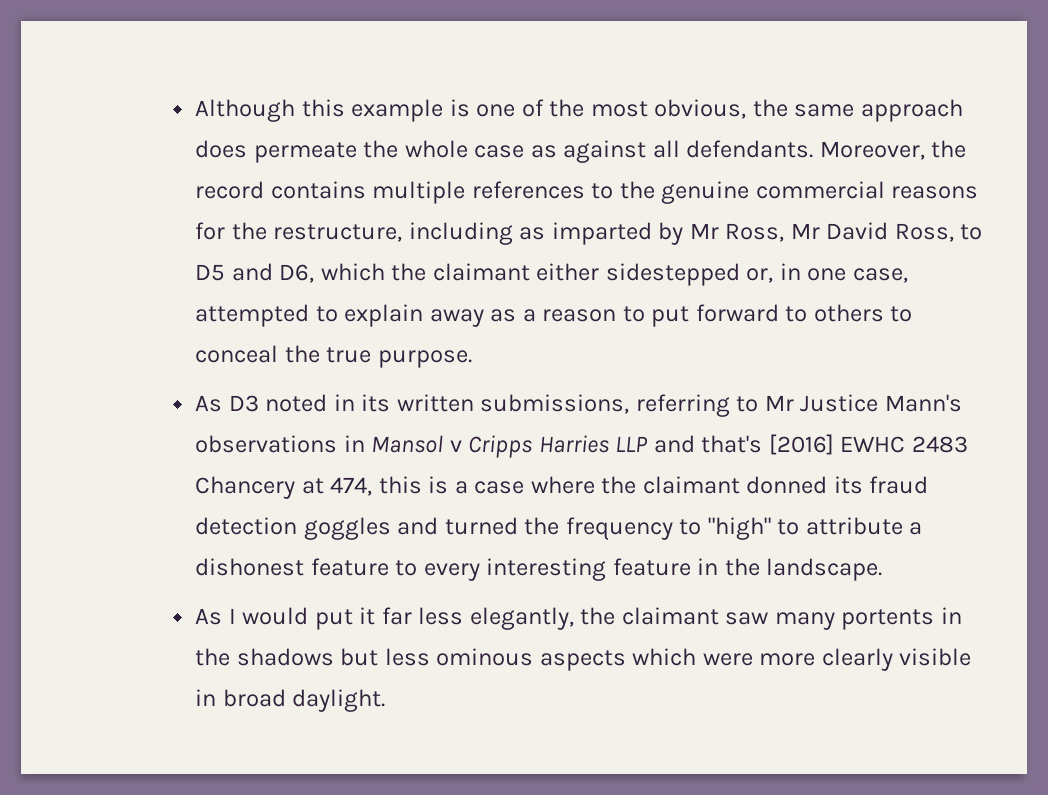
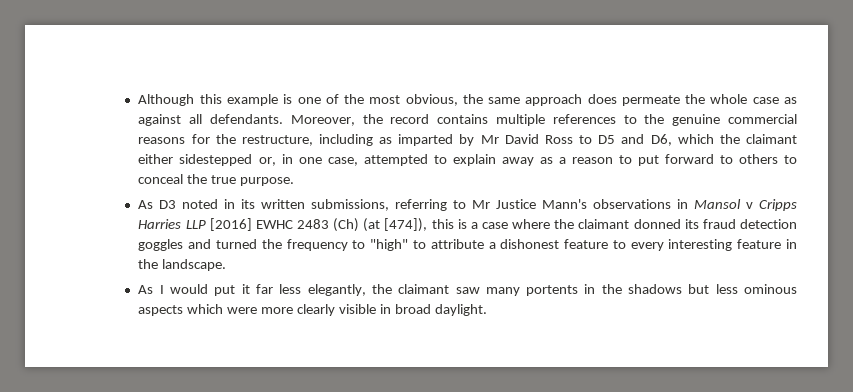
- Moreover, the record contains multiple references to the genuine commercial reasons for the restructure, including as imparted by Mr Ross, Mr David Ross, to D5 and D6, which the claimant either sidestepped or, in one case, attempted to explain away as a reason to put forward to others to conceal the true purpose.
+ Moreover, the record contains multiple references to the genuine commercial reasons for the restructure, including as imparted by Mr David Ross to D5 and D6, which the claimant either sidestepped or, in one case, attempted to explain away as a reason to put forward to others to conceal the true purpose.
- As D3 noted in its written submissions, referring to Mr Justice Mann's observations in Mansol v Cripps Harries LLP and that's [2016] EWHC 2483 Chancery at 474, this is a case where the claimant donned its fraud detection goggles and turned the frequency to "high" to attribute a dishonest feature to every interesting feature in the landscape.
+ As D3 noted in its written submissions, referring to Mr Justice Mann's observations in Mansol v Cripps Harries LLP [2016] EWHC 2483 (Ch) (at [474]), this is a case where the claimant donned its fraud detection goggles and turned the frequency to "high" to attribute a dishonest feature to every interesting feature in the landscape.

